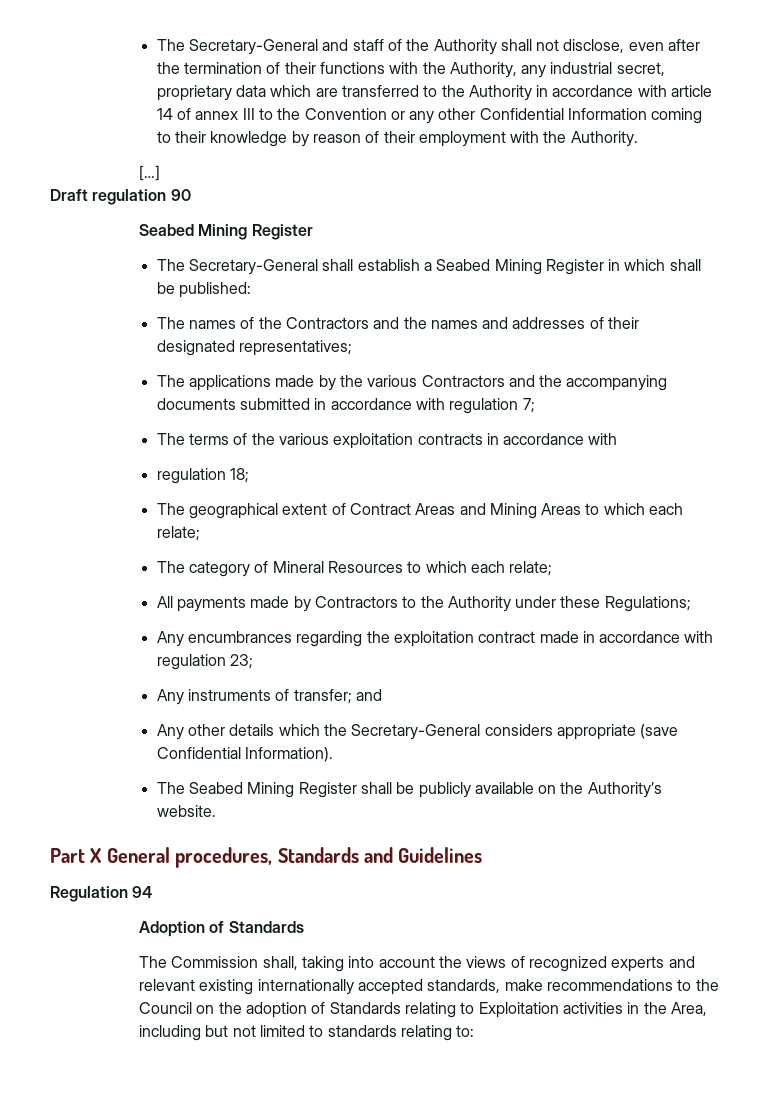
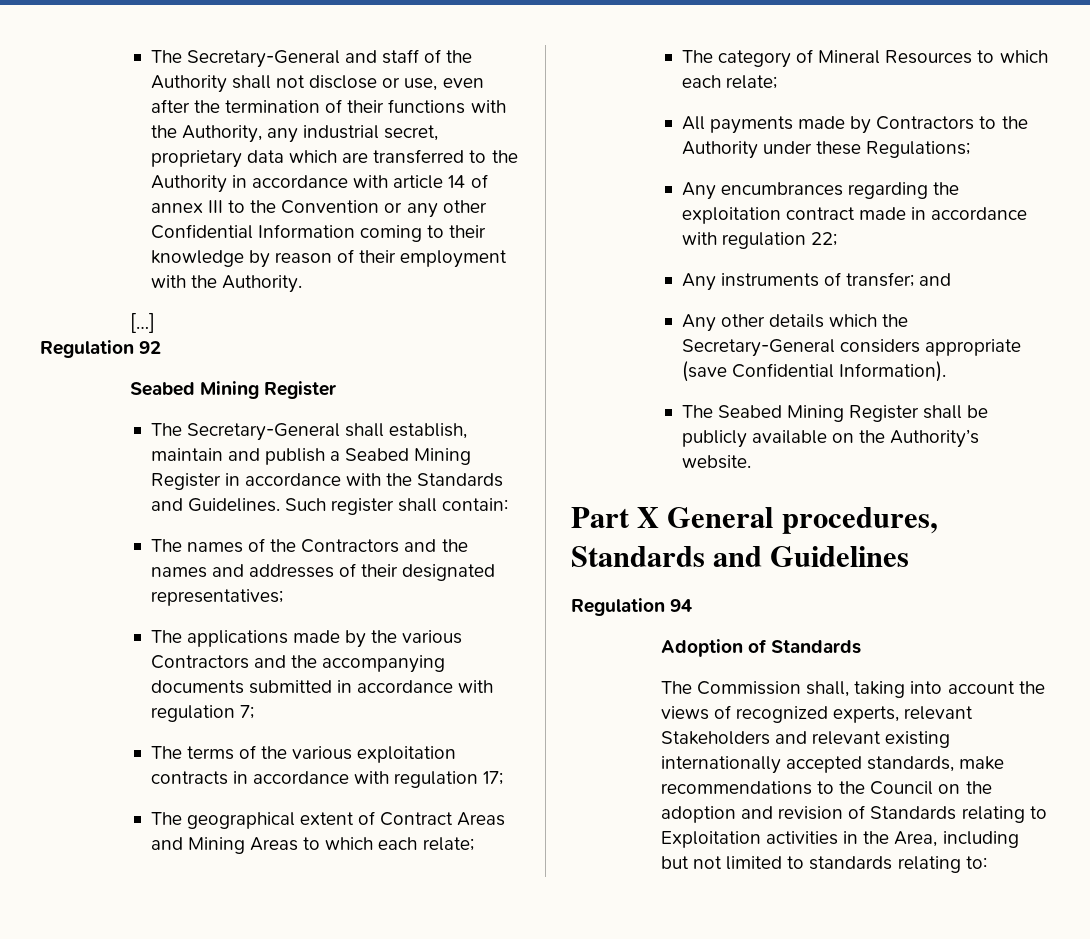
- The Secretary-General and staff of the Authority shall not disclose, even after the termination of their functions with the Authority, any industrial secret, proprietary data which are transferred to the Authority in accordance with article 14 of annex III to the Convention or any other Confidential Information coming to their knowledge by reason of their employment with the Authority.
+ The Secretary-General and staff of the Authority shall not disclose or use, even after the termination of their functions with the Authority, any industrial secret, proprietary data which are transferred to the Authority in accordance with article 14 of annex III to the Convention or any other Confidential Information coming to their knowledge by reason of their employment with the Authority.
- Draft regulation 90
+ Regulation 92
- The Secretary-General shall establish a Seabed Mining Register in which shall be published:
+ The Secretary-General shall establish, maintain and publish a Seabed Mining Register in accordance with the Standards and Guidelines. Such register shall contain:
- The terms of the various exploitation contracts in accordance with
- regulation 18;
+ The terms of the various exploitation contracts in accordance with regulation 17;
- Any encumbrances regarding the exploitation contract made in accordance with regulation 23;
+ Any encumbrances regarding the exploitation contract made in accordance with regulation 22;
- The Commission shall, taking into account the views of recognized experts and relevant existing internationally accepted standards, make recommendations to the Council on the adoption of Standards relating to Exploitation activities in the Area, including but not limited to standards relating to:
+ The Commission shall, taking into account the views of recognized experts, relevant Stakeholders and relevant existing internationally accepted standards, make recommendations to the Council on the adoption and revision of Standards relating to Exploitation activities in the Area, including but not limited to standards relating to:

